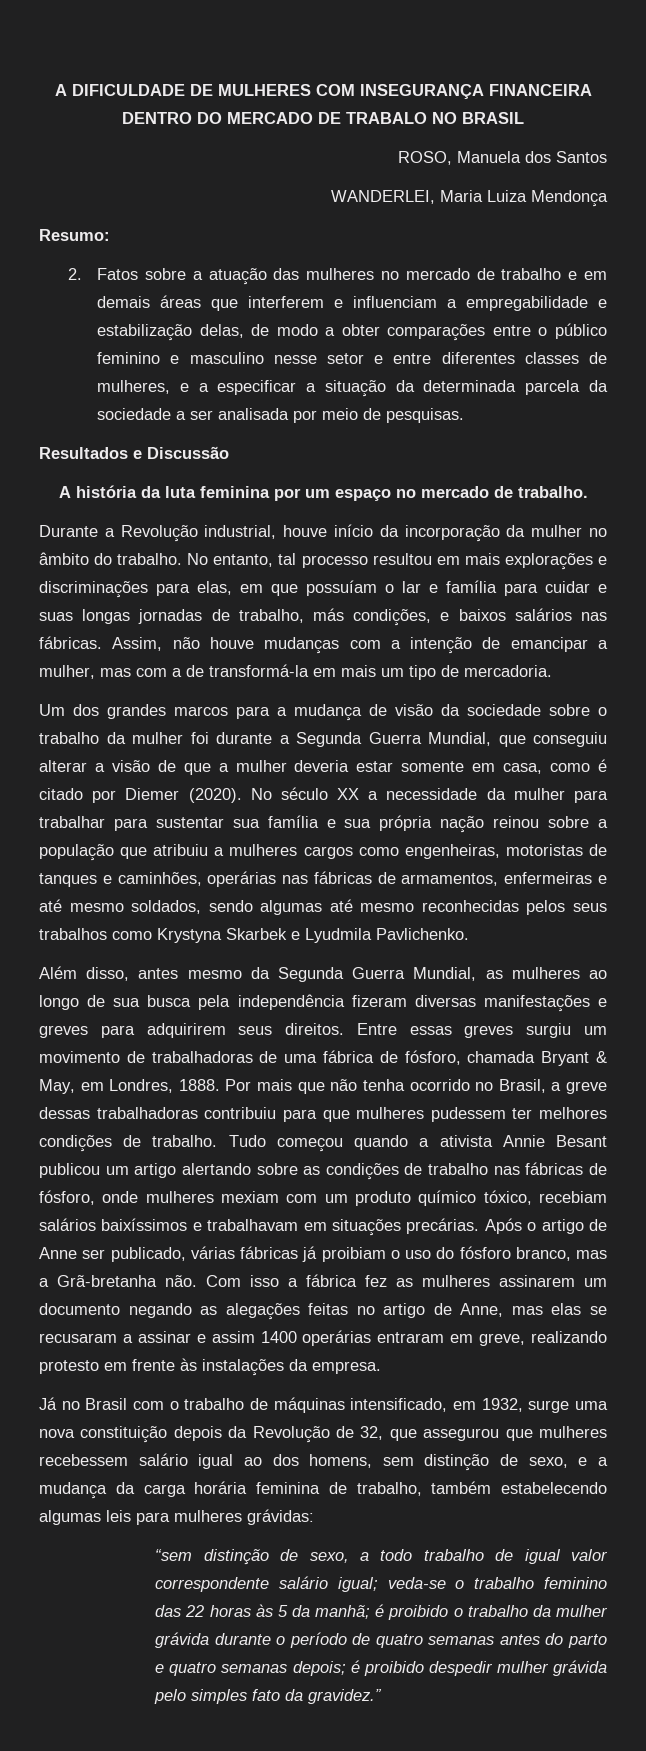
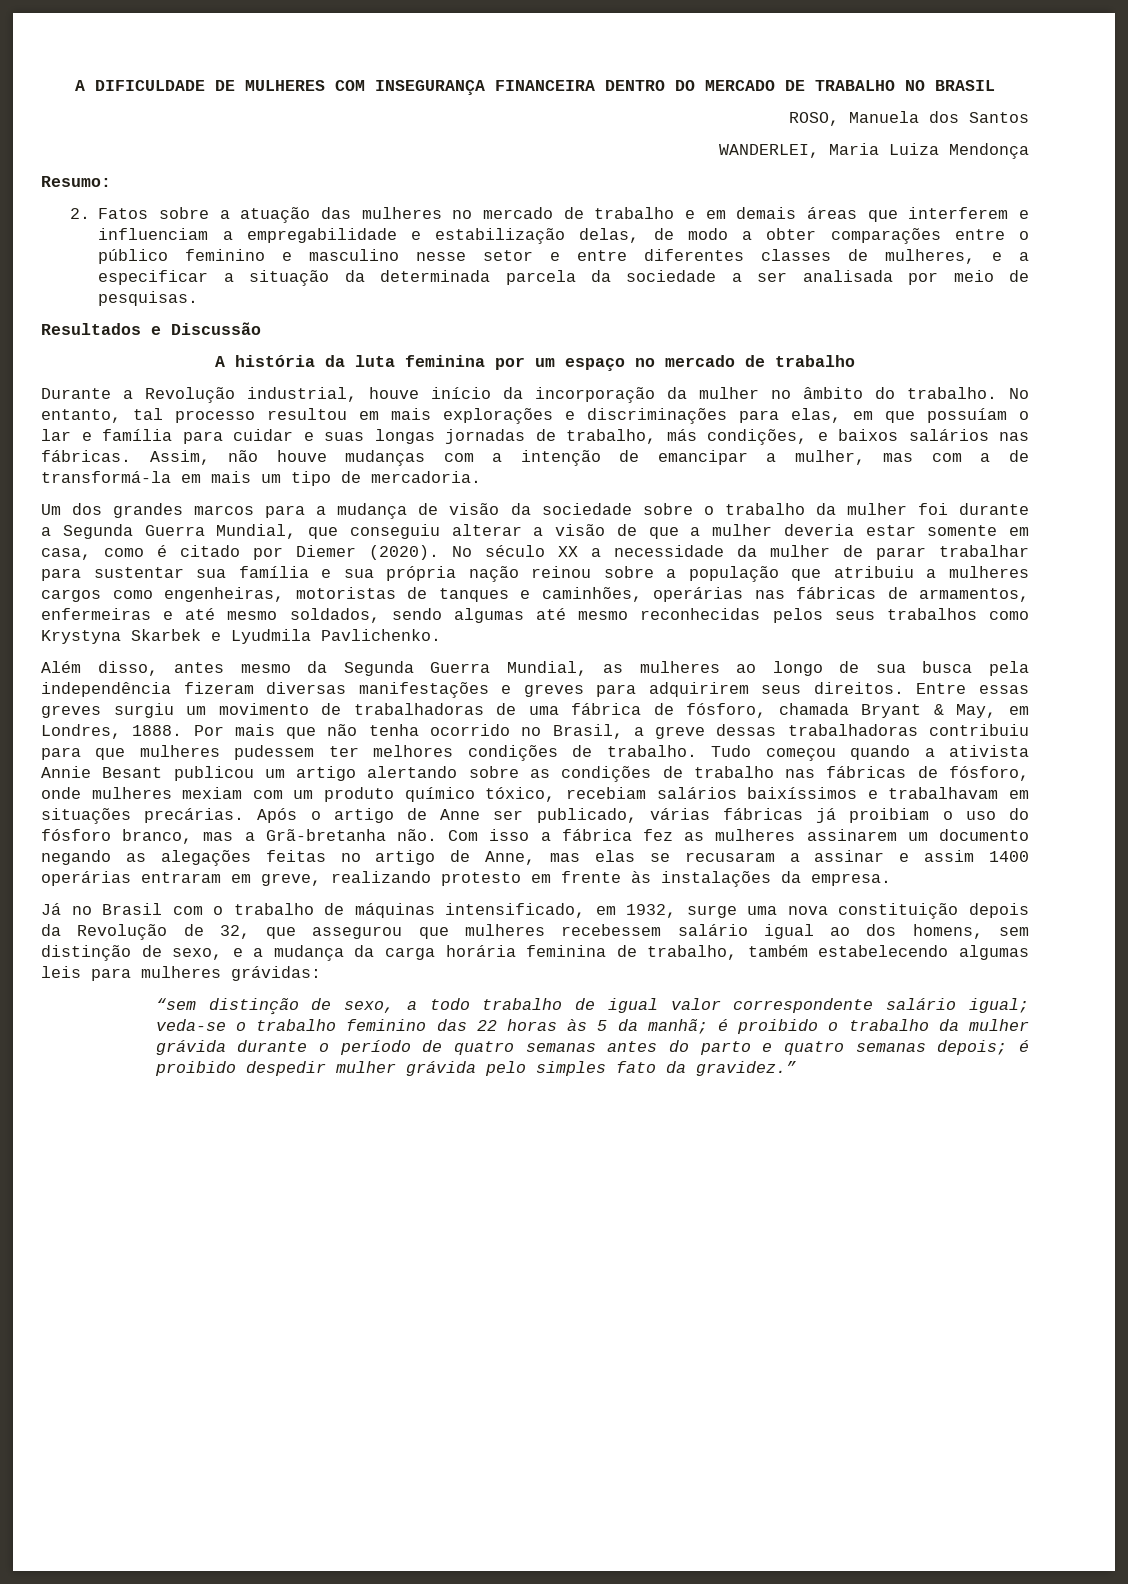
- A DIFICULDADE DE MULHERES COM INSEGURANÇA FINANCEIRA DENTRO DO MERCADO DE TRABALO NO BRASIL
+ A DIFICULDADE DE MULHERES COM INSEGURANÇA FINANCEIRA DENTRO DO MERCADO DE TRABALHO NO BRASIL
- A história da luta feminina por um espaço no mercado de trabalho.
+ A história da luta feminina por um espaço no mercado de trabalho
- No século XX a necessidade da mulher para trabalhar para sustentar sua família e sua própria nação reinou sobre a população que atribuiu a mulheres cargos como engenheiras, motoristas de tanques e caminhões, operárias nas fábricas de armamentos, enfermeiras e até mesmo soldados, sendo algumas até mesmo reconhecidas pelos seus trabalhos como Krystyna Skarbek e Lyudmila Pavlichenko.
+ No século XX a necessidade da mulher de parar trabalhar para sustentar sua família e sua própria nação reinou sobre a população que atribuiu a mulheres cargos como engenheiras, motoristas de tanques e caminhões, operárias nas fábricas de armamentos, enfermeiras e até mesmo soldados, sendo algumas até mesmo reconhecidas pelos seus trabalhos como Krystyna Skarbek e Lyudmila Pavlichenko.

